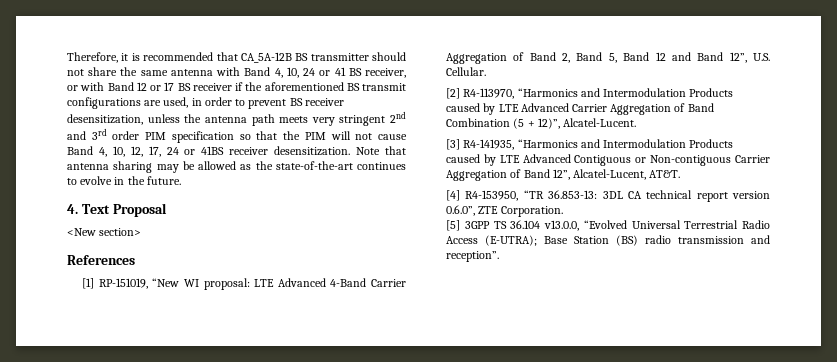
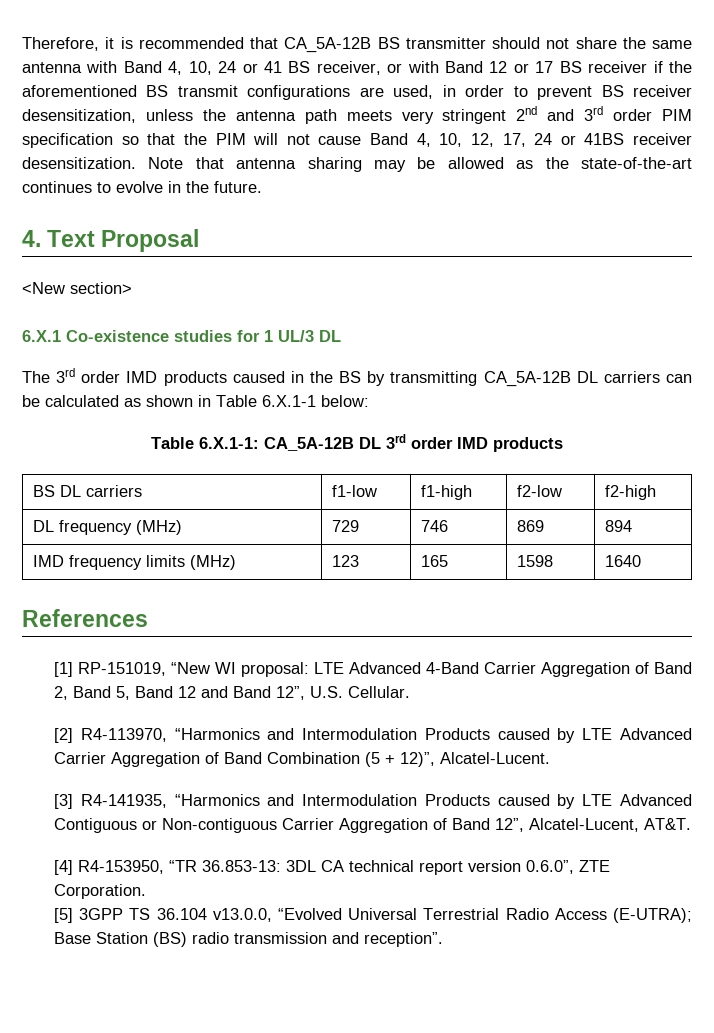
+ 6.X.1 Co-existence studies for 1 UL/3 DL
+ The 3rd order IMD products caused in the BS by transmitting CA_5A-12B DL carriers can be calculated as shown in Table 6.X.1-1 below:
+ Table 6.X.1-1: CA_5A-12B DL 3rd order IMD products
+ BS DL carriers | f1-low | f1-high | f2-low | f2-high
+ DL frequency (MHz) | 729 | 746 | 869 | 894
+ IMD frequency limits (MHz) | 123 | 165 | 1598 | 1640

